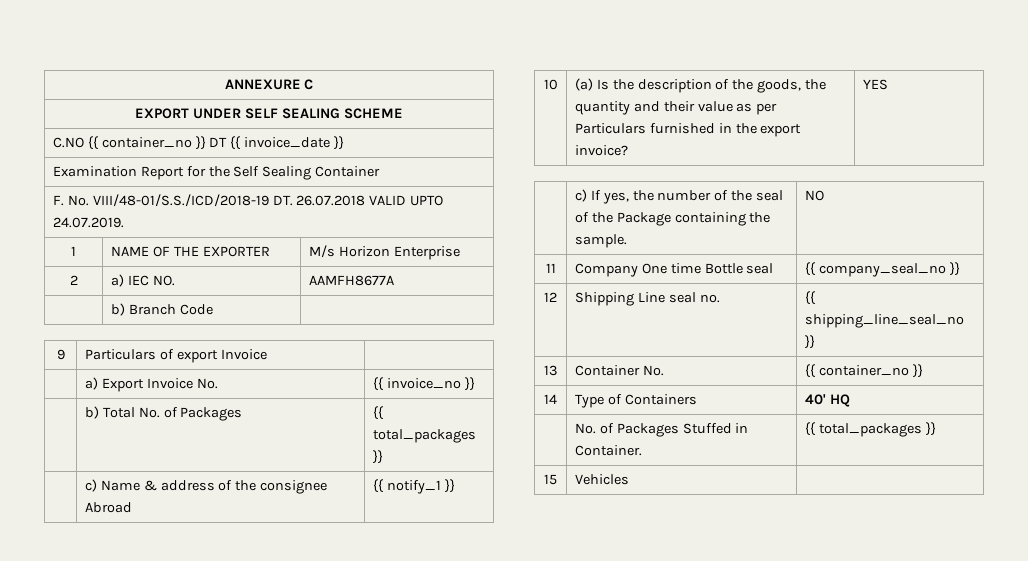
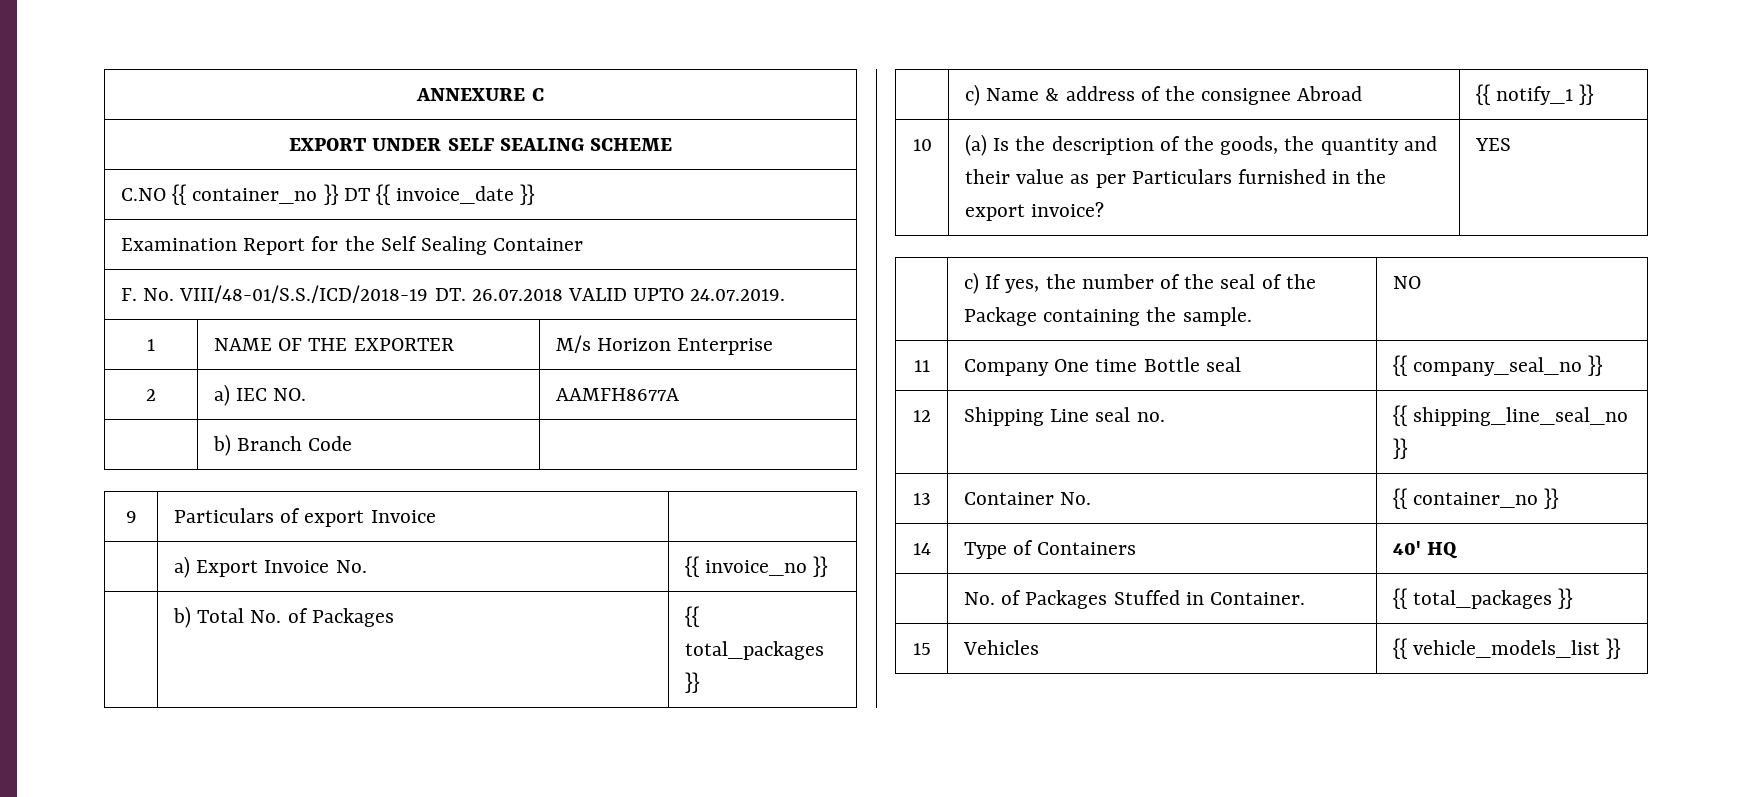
- 15 | Vehicles |
+ 15 | Vehicles | {{ vehicle_models_list }}

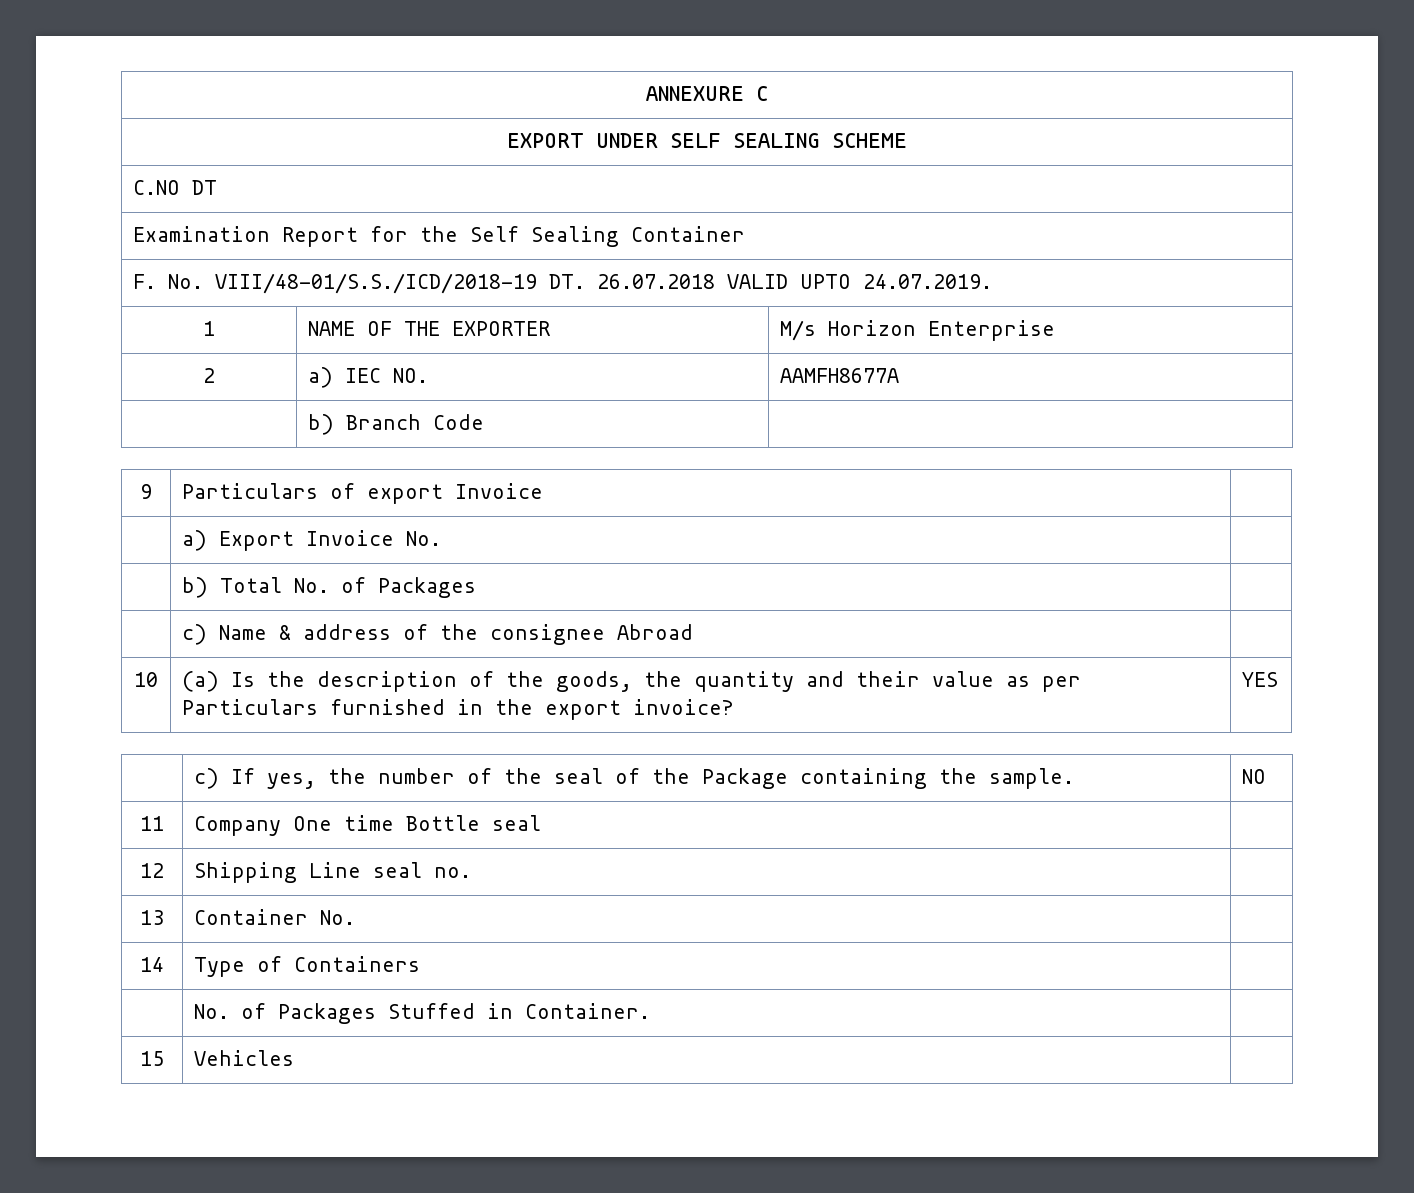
- C.NO {{ container_no }} DT {{ invoice_date }}
+ C.NO DT
- | a) Export Invoice No. | {{ invoice_no }}
+ | a) Export Invoice No. |
- | b) Total No. of Packages | {{ total_packages }}
+ | b) Total No. of Packages |
- | c) Name & address of the consignee Abroad | {{ notify_1 }}
+ | c) Name & address of the consignee Abroad |
- 11 | Company One time Bottle seal | {{ company_seal_no }}
+ 11 | Company One time Bottle seal |
- 12 | Shipping Line seal no. | {{ shipping_line_seal_no }}
+ 12 | Shipping Line seal no. |
- 13 | Container No. | {{ container_no }}
+ 13 | Container No. |
- 14 | Type of Containers | 40' HQ
+ 14 | Type of Containers |
- | No. of Packages Stuffed in Container. | {{ total_packages }}
+ | No. of Packages Stuffed in Container. |
- 15 | Vehicles | {{ vehicle_models_list }}
+ 15 | Vehicles |

